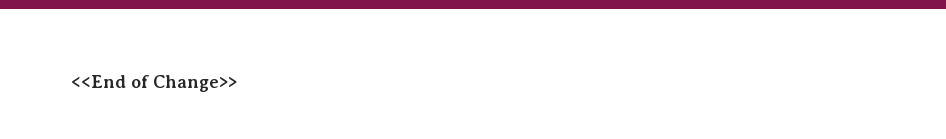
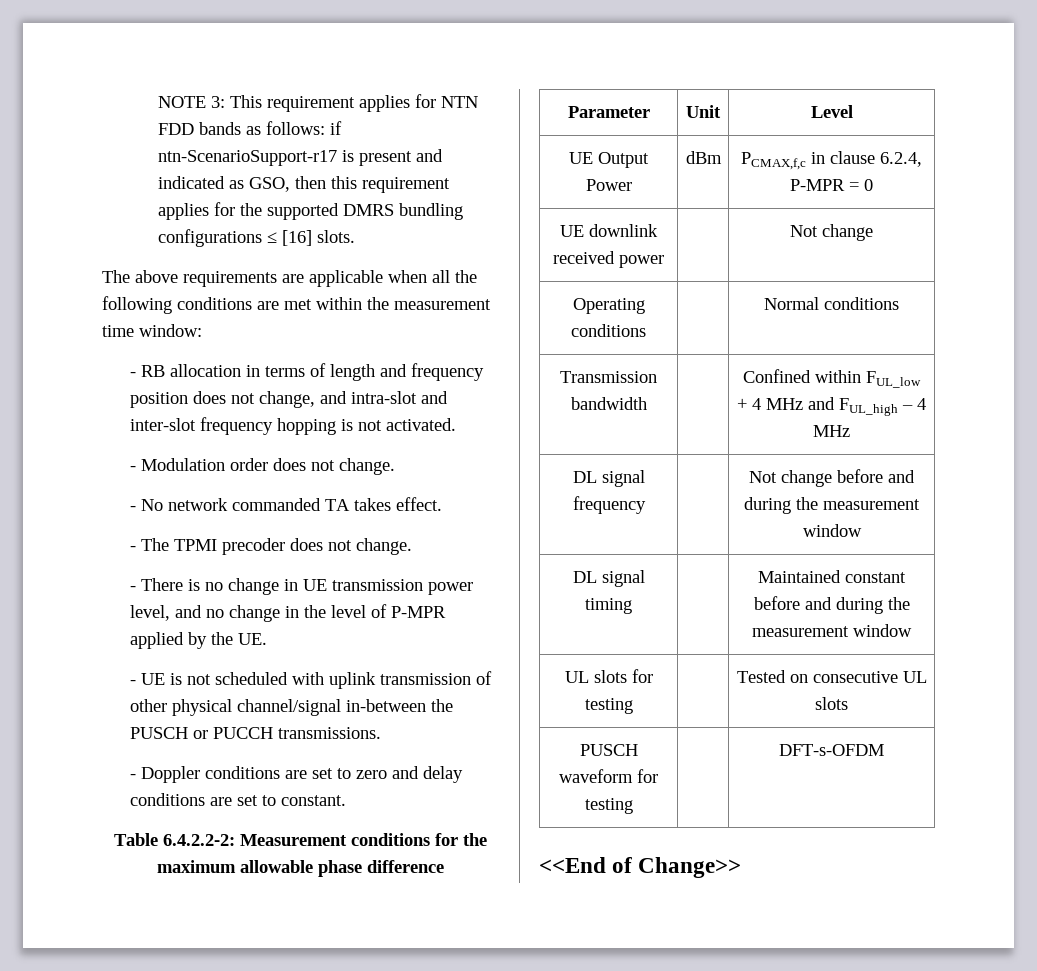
+ NOTE 3: This requirement applies for NTN FDD bands as follows: if ntn-ScenarioSupport-r17 is present and indicated as GSO, then this requirement applies for the supported DMRS bundling configurations ≤ [16] slots.
+ The above requirements are applicable when all the following conditions are met within the measurement time window:
+ - RB allocation in terms of length and frequency position does not change, and intra-slot and inter-slot frequency hopping is not activated.
+ - Modulation order does not change.
+ - No network commanded TA takes effect.
+ - The TPMI precoder does not change.
+ - There is no change in UE transmission power level, and no change in the level of P-MPR applied by the UE.
+ - UE is not scheduled with uplink transmission of other physical channel/signal in-between the PUSCH or PUCCH transmissions.
+ - Doppler conditions are set to zero and delay conditions are set to constant.
+ Table 6.4.2.2-2: Measurement conditions for the maximum allowable phase difference
+ Parameter | Unit | Level
+ UE Output Power | dBm | PCMAX,f,c in clause 6.2.4, P-MPR = 0
+ UE downlink received power | | Not change
+ Operating conditions | | Normal conditions
+ Transmission bandwidth | | Confined within FUL_low + 4 MHz and FUL_high – 4 MHz
+ DL signal frequency | | Not change before and during the measurement window
+ DL signal timing | | Maintained constant before and during the measurement window
+ UL slots for testing | | Tested on consecutive UL slots
+ PUSCH waveform for testing | | DFT-s-OFDM

